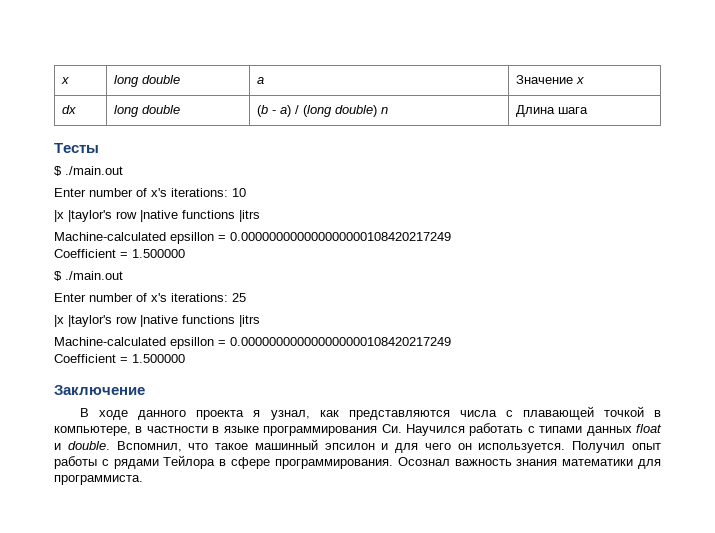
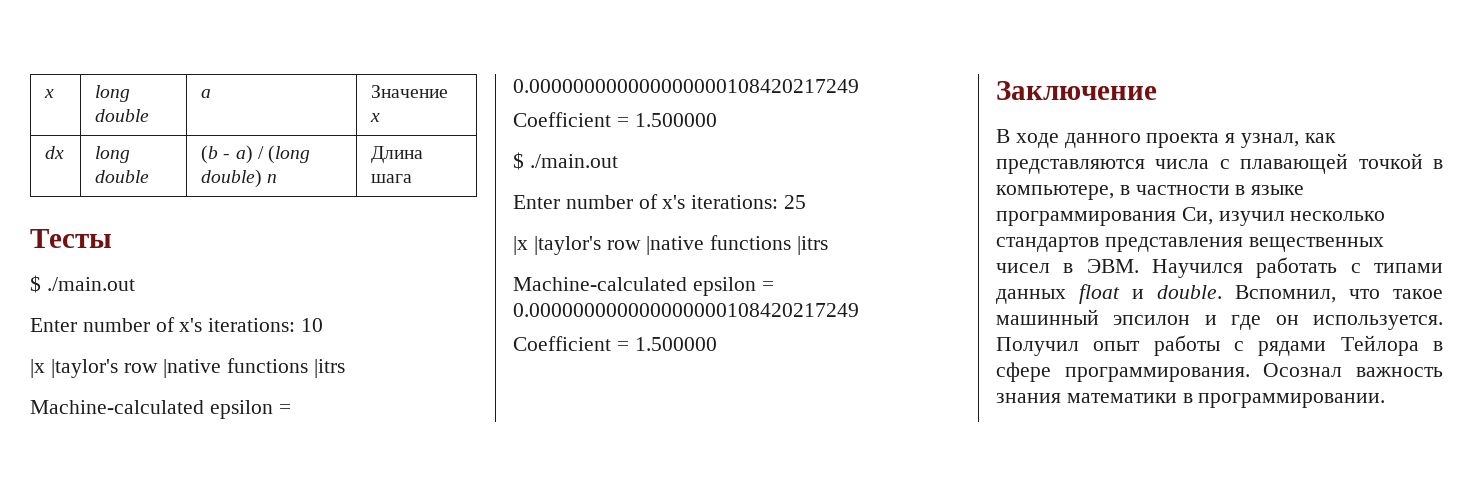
  Enter number of x's iterations: 10
  |x |taylor's row |native functions |itrs
- Machine-calculated epsillon = 0.000000000000000000108420217249
+ Machine-calculated epsilon = 0.000000000000000000108420217249
  Enter number of x's iterations: 25
  |x |taylor's row |native functions |itrs
- Machine-calculated epsillon = 0.000000000000000000108420217249
+ Machine-calculated epsilon = 0.000000000000000000108420217249
- В ходе данного проекта я узнал, как представляются числа с плавающей точкой в компьютере, в частности в языке программирования Си. Научился работать с типами данных float и double.
+ В ходе данного проекта я узнал, как представляются числа с плавающей точкой в компьютере, в частности в языке программирования Си, изучил несколько стандартов представления вещественных чисел в ЭВМ. Научился работать с типами данных float и double.
- Вспомнил, что такое машинный эпсилон и для чего он используется.
+ Вспомнил, что такое машинный эпсилон и где он используется.
- Осознал важность знания математики для программиста.
+ Осознал важность знания математики в программировании.

